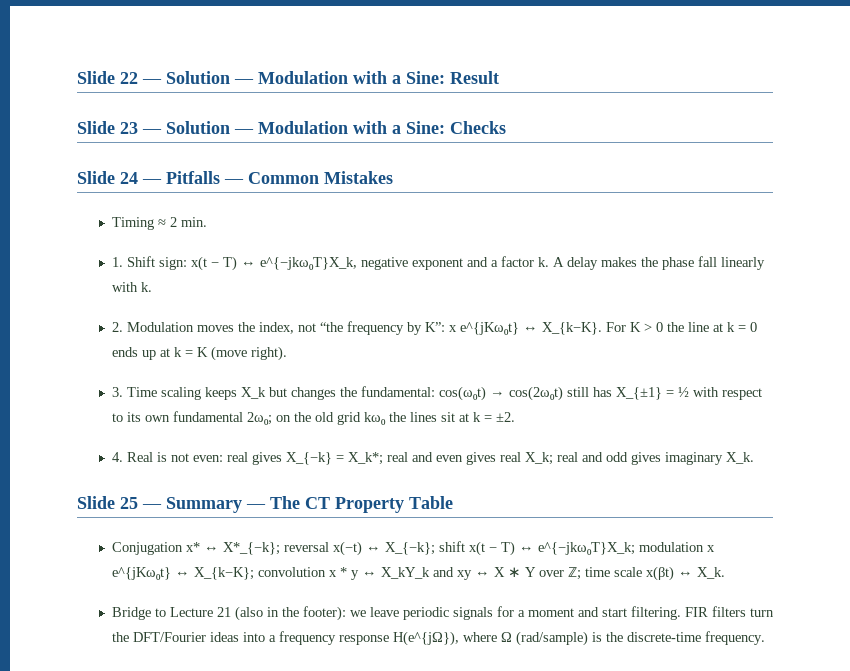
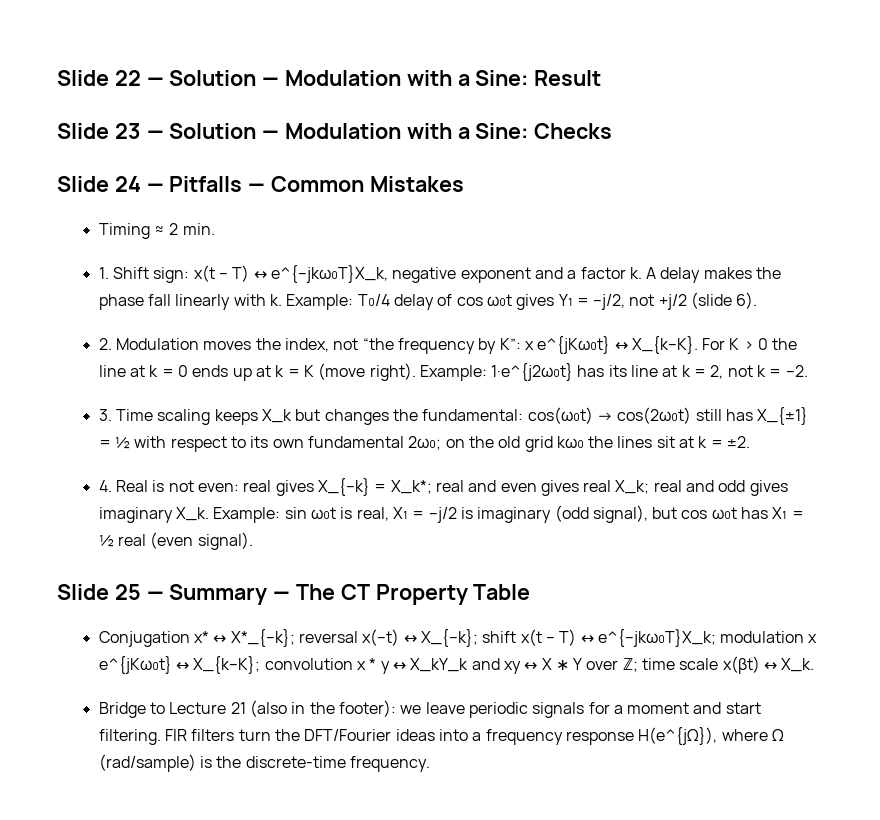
+ Example: T₀/4 delay of cos ω₀t gives Y₁ = −j/2, not +j/2 (slide 6).
+ Example: 1·e^{j2ω₀t} has its line at k = 2, not k = −2.
- 4. Real is not even: real gives X_{−k} = X_k*; real and even gives real X_k; real and odd gives imaginary X_k.
+ 4. Real is not even: real gives X_{−k} = X_k*; real and even gives real X_k; real and odd gives imaginary X_k. Example: sin ω₀t is real, X₁ = −j/2 is imaginary (odd signal), but cos ω₀t has X₁ = ½ real (even signal).

